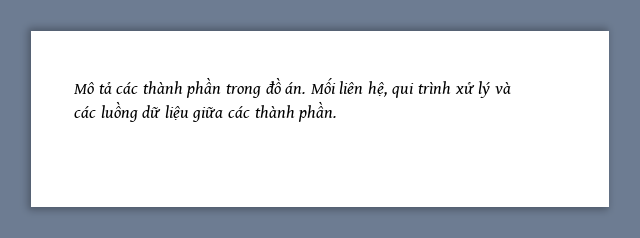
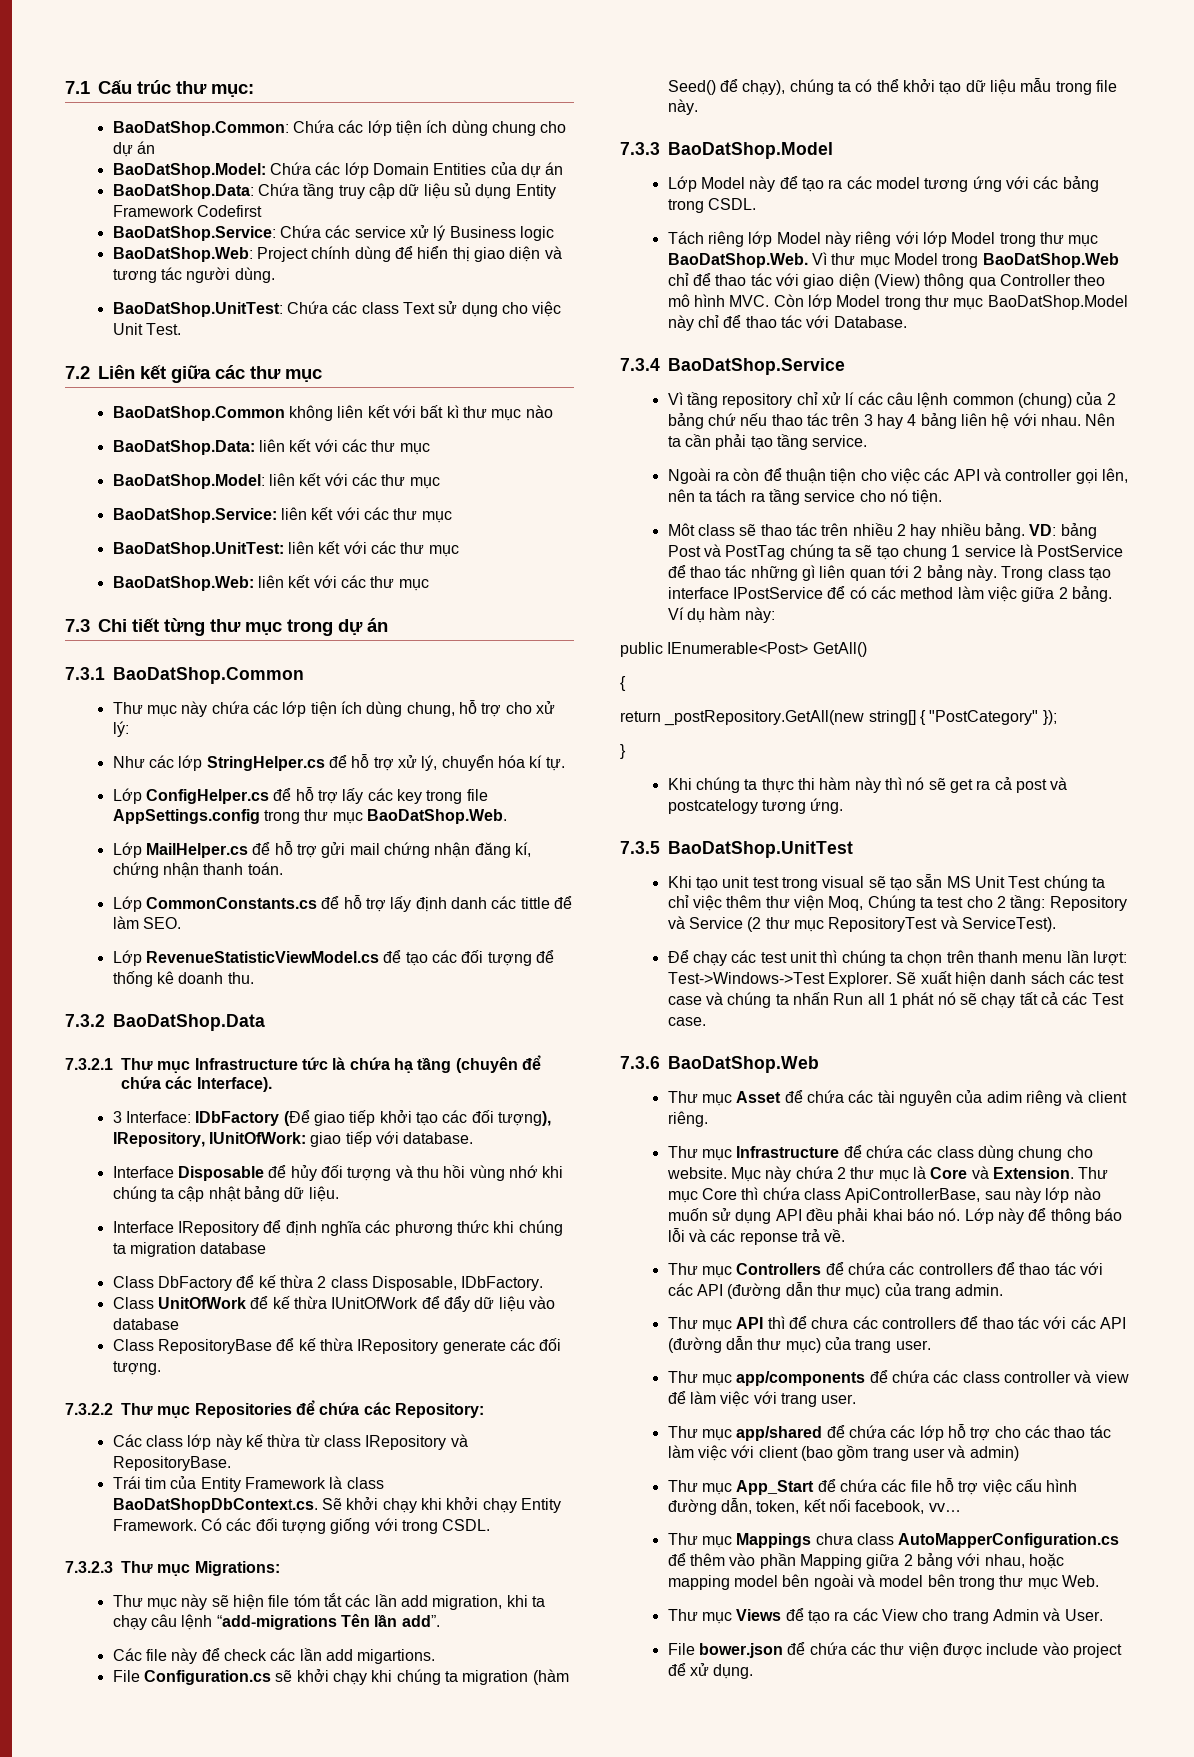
- Mô tả các thành phần trong đồ án. Mối liên hệ, qui trình xử lý và các luồng dữ liệu giữa các thành phần.
+ 7.1 Cấu trúc thư mục:
+ BaoDatShop.Common: Chứa các lớp tiện ích dùng chung cho dự án
+ BaoDatShop.Model: Chứa các lớp Domain Entities của dự án
+ BaoDatShop.Data: Chứa tầng truy cập dữ liệu sủ dụng Entity Framework Codefirst
+ BaoDatShop.Service: Chứa các service xử lý Business logic
+ BaoDatShop.Web: Project chính dùng để hiển thị giao diện và tương tác người dùng.
+ BaoDatShop.UnitTest: Chứa các class Text sử dụng cho việc Unit Test.
+ 7.2 Liên kết giữa các thư mục
+ BaoDatShop.Common không liên kết với bất kì thư mục nào
+ BaoDatShop.Data: liên kết với các thư mục
+ BaoDatShop.Model: liên kết với các thư mục
+ BaoDatShop.Service: liên kết với các thư mục
+ BaoDatShop.UnitTest: liên kết với các thư mục
+ BaoDatShop.Web: liên kết với các thư mục
+ 7.3 Chi tiết từng thư mục trong dự án
+ 7.3.1 BaoDatShop.Common
+ Thư mục này chứa các lớp tiện ích dùng chung, hỗ trợ cho xử lý:
+ Như các lớp StringHelper.cs để hỗ trợ xử lý, chuyển hóa kí tự.
+ Lớp ConfigHelper.cs để hỗ trợ lấy các key trong file AppSettings.config trong thư mục BaoDatShop.Web.
+ Lớp MailHelper.cs để hỗ trợ gửi mail chứng nhận đăng kí, chứng nhận thanh toán.
+ Lớp CommonConstants.cs để hỗ trợ lấy định danh các tittle để làm SEO.
+ Lớp RevenueStatisticViewModel.cs để tạo các đối tượng để thống kê doanh thu.
+ 7.3.2 BaoDatShop.Data
+ 7.3.2.1 Thư mục Infrastructure tức là chứa hạ tầng (chuyên để chứa các Interface).
+ 3 Interface: IDbFactory (Để giao tiếp khởi tạo các đối tượng), IRepository, IUnitOfWork: giao tiếp với database.
+ Interface Disposable để hủy đối tượng và thu hồi vùng nhớ khi chúng ta cập nhật bảng dữ liệu.
+ Interface IRepository để định nghĩa các phương thức khi chúng ta migration database
+ Class DbFactory để kế thừa 2 class Disposable, IDbFactory.
+ Class UnitOfWork để kế thừa IUnitOfWork để đẩy dữ liệu vào database
+ Class RepositoryBase để kế thừa IRepository generate các đối tượng.
+ 7.3.2.2 Thư mục Repositories để chứa các Repository:
+ Các class lớp này kế thừa từ class IRepository và RepositoryBase.
+ Trái tim của Entity Framework là class BaoDatShopDbContext.cs. Sẽ khởi chạy khi khởi chạy Entity Framework. Có các đối tượng giống với trong CSDL.
+ 7.3.2.3 Thư mục Migrations:
+ Thư mục này sẽ hiện file tóm tắt các lần add migration, khi ta chạy câu lệnh “add-migrations Tên lần add”.
+ Các file này để check các lần add migartions.
+ File Configuration.cs sẽ khởi chạy khi chúng ta migration (hàm Seed() để chạy), chúng ta có thể khởi tạo dữ liệu mẫu trong file này.
+ 7.3.3 BaoDatShop.Model
+ Lớp Model này để tạo ra các model tương ứng với các bảng trong CSDL.
+ Tách riêng lớp Model này riêng với lớp Model trong thư mục BaoDatShop.Web. Vì thư mục Model trong BaoDatShop.Web chỉ để thao tác với giao diện (View) thông qua Controller theo mô hình MVC. Còn lớp Model trong thư mục BaoDatShop.Model này chỉ để thao tác với Database.
+ 7.3.4 BaoDatShop.Service
+ Vì tầng repository chỉ xử lí các câu lệnh common (chung) của 2 bảng chứ nếu thao tác trên 3 hay 4 bảng liên hệ với nhau. Nên ta cần phải tạo tầng service.
+ Ngoài ra còn để thuận tiện cho việc các API và controller gọi lên, nên ta tách ra tầng service cho nó tiện.
+ Môt class sẽ thao tác trên nhiều 2 hay nhiều bảng. VD: bảng Post và PostTag chúng ta sẽ tạo chung 1 service là PostService để thao tác những gì liên quan tới 2 bảng này. Trong class tạo interface IPostService để có các method làm việc giữa 2 bảng. Ví dụ hàm này:
+ public IEnumerable<Post> GetAll()
+ {
+ return _postRepository.GetAll(new string[] { "PostCategory" });
+ }
+ Khi chúng ta thực thi hàm này thì nó sẽ get ra cả post và postcatelogy tương ứng.
+ 7.3.5 BaoDatShop.UnitTest
+ Khi tạo unit test trong visual sẽ tạo sẵn MS Unit Test chúng ta chỉ việc thêm thư viện Moq, Chúng ta test cho 2 tầng: Repository và Service (2 thư mục RepositoryTest và ServiceTest).
+ Để chạy các test unit thì chúng ta chọn trên thanh menu lần lượt: Test->Windows->Test Explorer. Sẽ xuất hiện danh sách các test case và chúng ta nhấn Run all 1 phát nó sẽ chạy tất cả các Test case.
+ 7.3.6 BaoDatShop.Web
+ Thư mục Asset để chứa các tài nguyên của adim riêng và client riêng.
+ Thư mục Infrastructure để chứa các class dùng chung cho website. Mục này chứa 2 thư mục là Core và Extension. Thư mục Core thì chứa class ApiControllerBase, sau này lớp nào muốn sử dụng API đều phải khai báo nó. Lớp này để thông báo lỗi và các reponse trả về.
+ Thư mục Controllers để chứa các controllers để thao tác với các API (đường dẫn thư mục) của trang admin.
+ Thư mục API thì để chưa các controllers để thao tác với các API (đường dẫn thư mục) của trang user.
+ Thư mục app/components để chứa các class controller và view để làm việc với trang user.
+ Thư mục app/shared để chứa các lớp hỗ trợ cho các thao tác làm việc với client (bao gồm trang user và admin)
+ Thư mục App_Start để chứa các file hỗ trợ việc cấu hình đường dẫn, token, kết nối facebook, vv…
+ Thư mục Mappings chưa class AutoMapperConfiguration.cs để thêm vào phần Mapping giữa 2 bảng với nhau, hoặc mapping model bên ngoài và model bên trong thư mục Web.
+ Thư mục Views để tạo ra các View cho trang Admin và User.
+ File bower.json để chứa các thư viện được include vào project để xử dụng.

